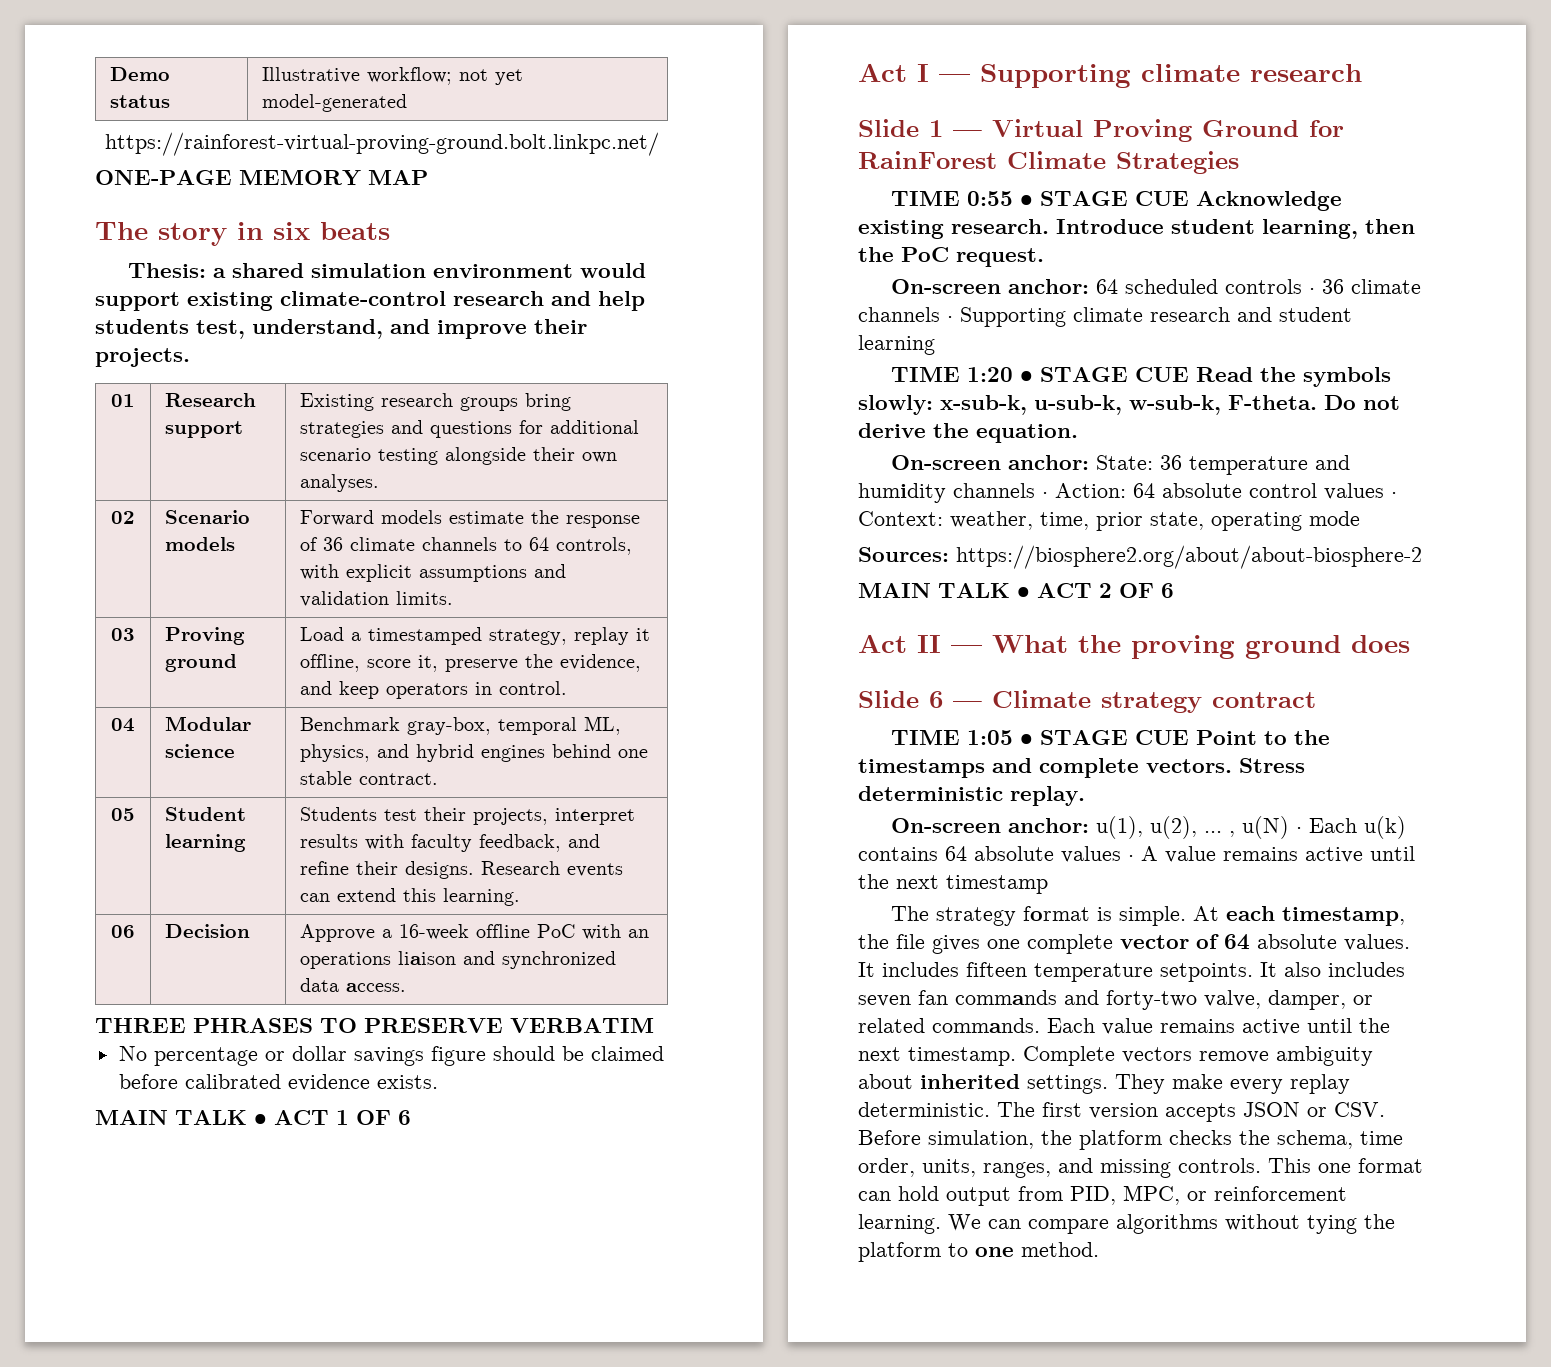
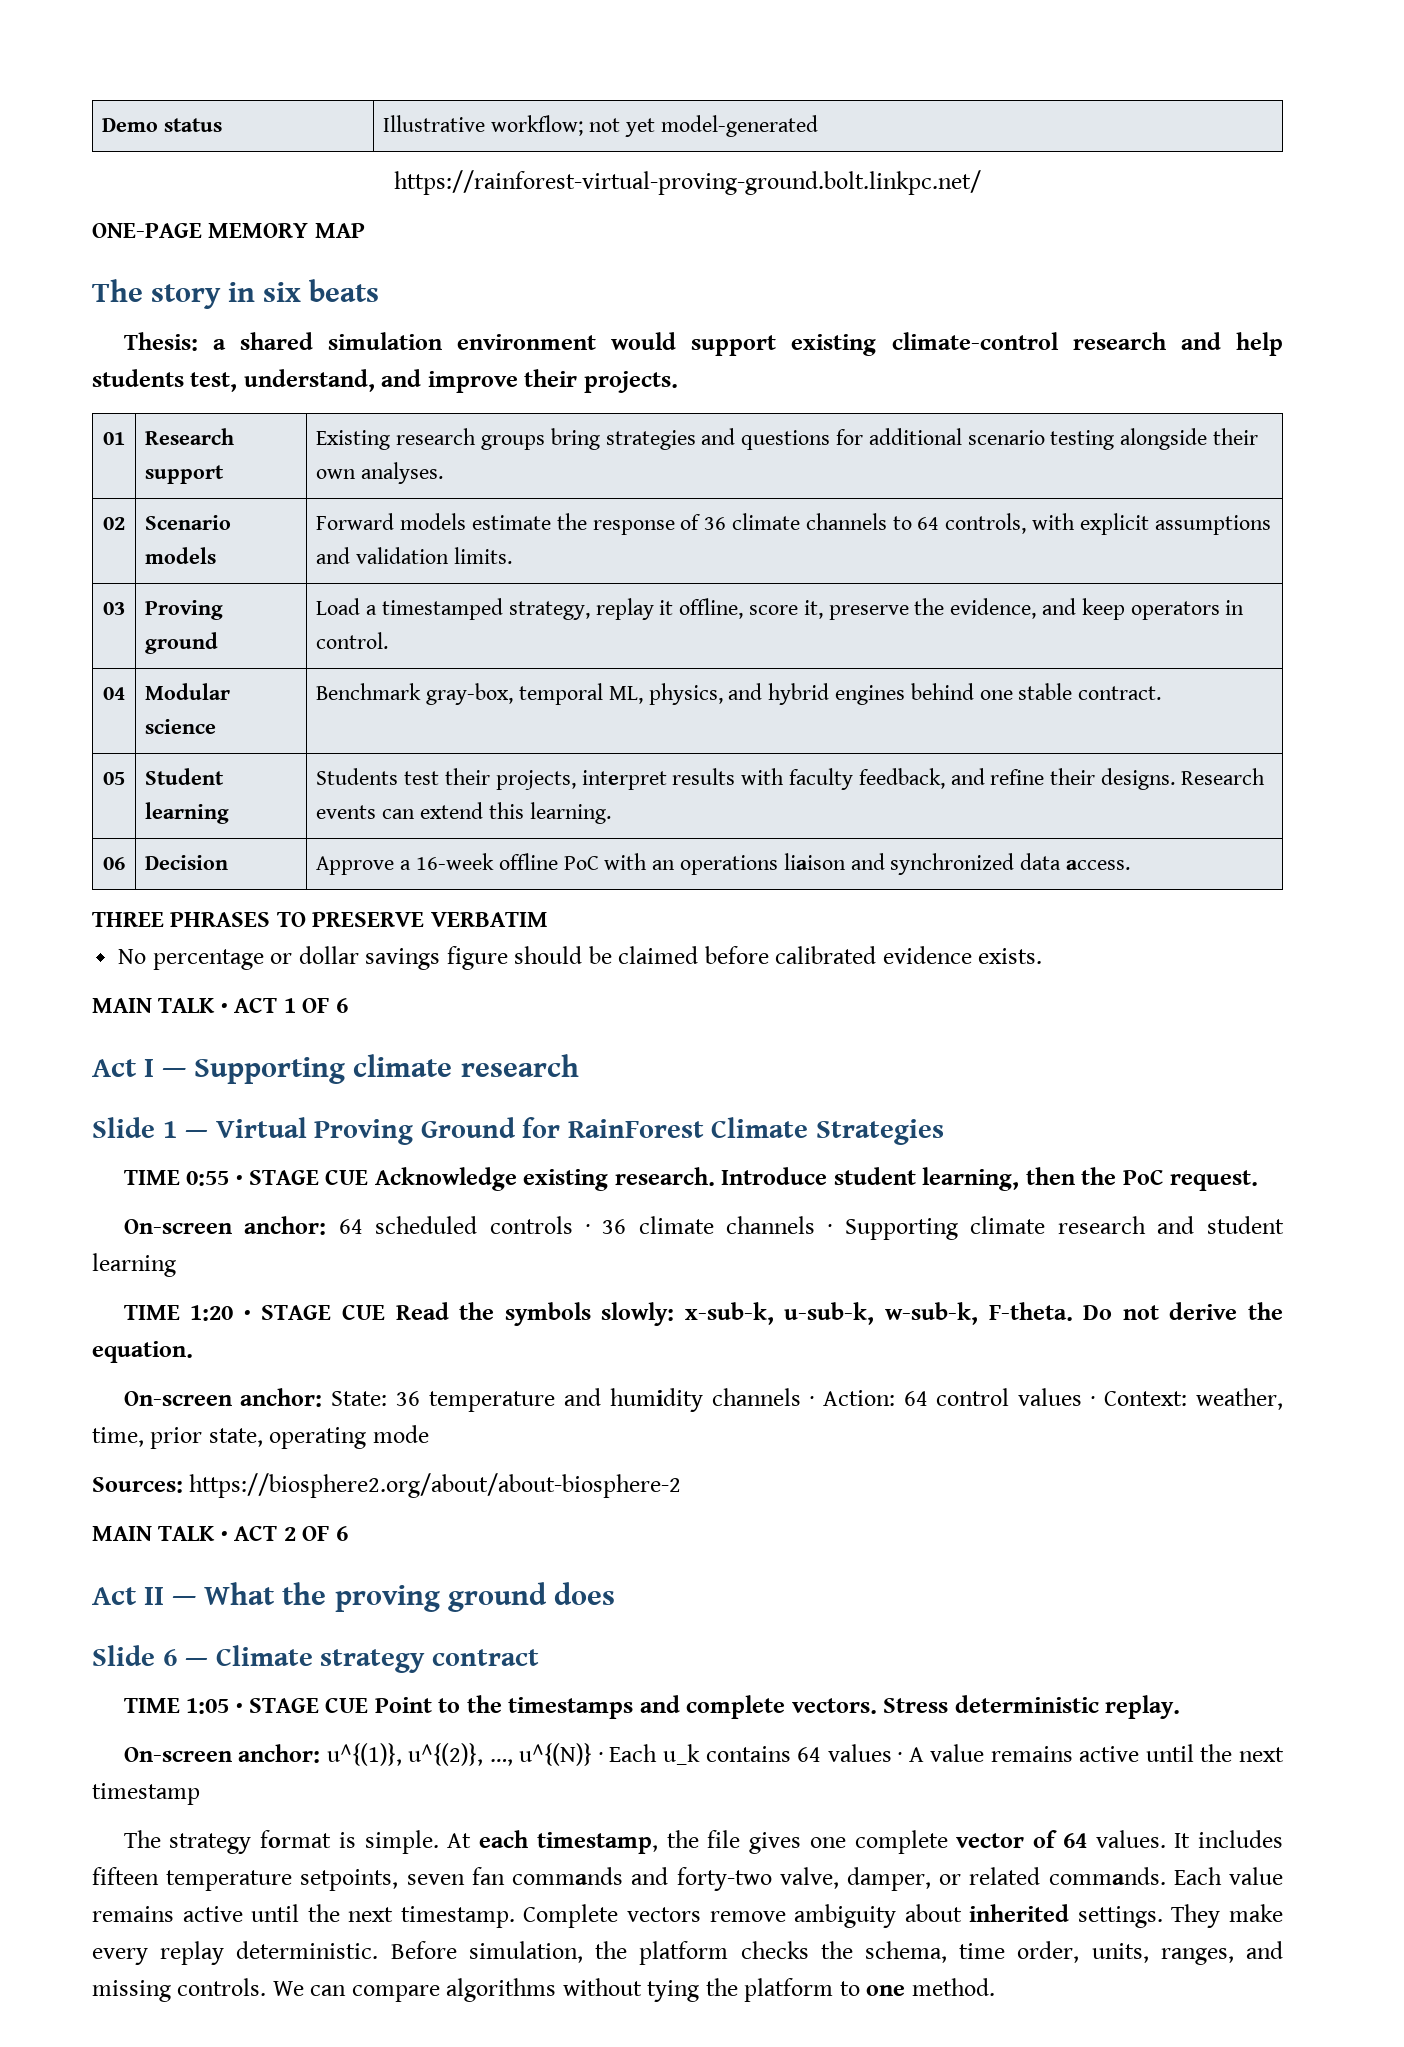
- On-screen anchor: State: 36 temperature and humidity channels · Action: 64 absolute control values · Context: weather, time, prior state, operating mode
+ On-screen anchor: State: 36 temperature and humidity channels · Action: 64 control values · Context: weather, time, prior state, operating mode
- On-screen anchor: u(1), u(2), ... , u(N) · Each u(k) contains 64 absolute values · A value remains active until the next timestamp
+ On-screen anchor: u^{(1)}, u^{(2)}, …, u^{(N)} · Each u_k contains 64 values · A value remains active until the next timestamp
- At each timestamp, the file gives one complete vector of 64 absolute values.
+ At each timestamp, the file gives one complete vector of 64 values.
- It includes fifteen temperature setpoints. It also includes seven fan commands and forty-two valve, damper, or related commands.
+ It includes fifteen temperature setpoints, seven fan commands and forty-two valve, damper, or related commands.
- The first version accepts JSON or CSV. Before simulation, the platform checks the schema, time order, units, ranges, and missing controls.
+ Before simulation, the platform checks the schema, time order, units, ranges, and missing controls.
- This one format can hold output from PID, MPC, or reinforcement learning.

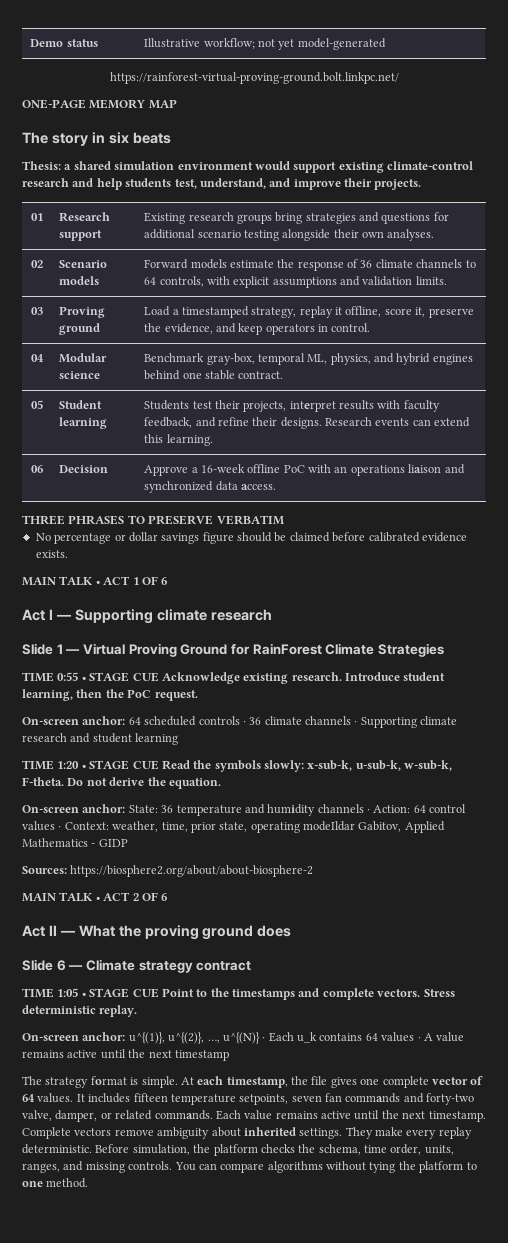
- On-screen anchor: State: 36 temperature and humidity channels · Action: 64 control values · Context: weather, time, prior state, operating mode
+ On-screen anchor: State: 36 temperature and humidity channels · Action: 64 control values · Context: weather, time, prior state, operating modeIldar Gabitov, Applied Mathematics - GIDP
- We can compare algorithms without tying the platform to one method.
+ You can compare algorithms without tying the platform to one method.

